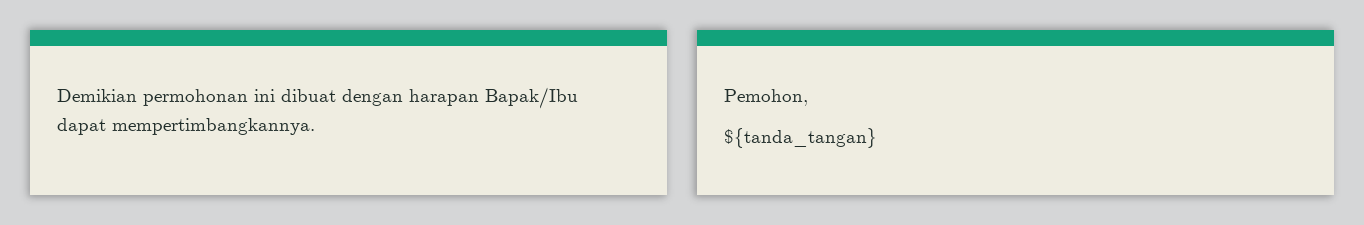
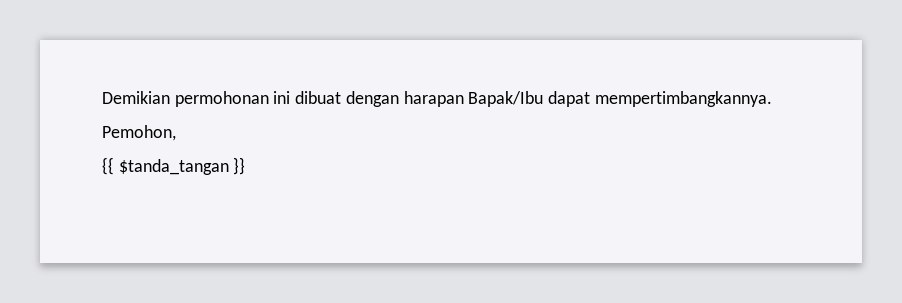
- ${tanda_tangan}
+ {{ $tanda_tangan }}

